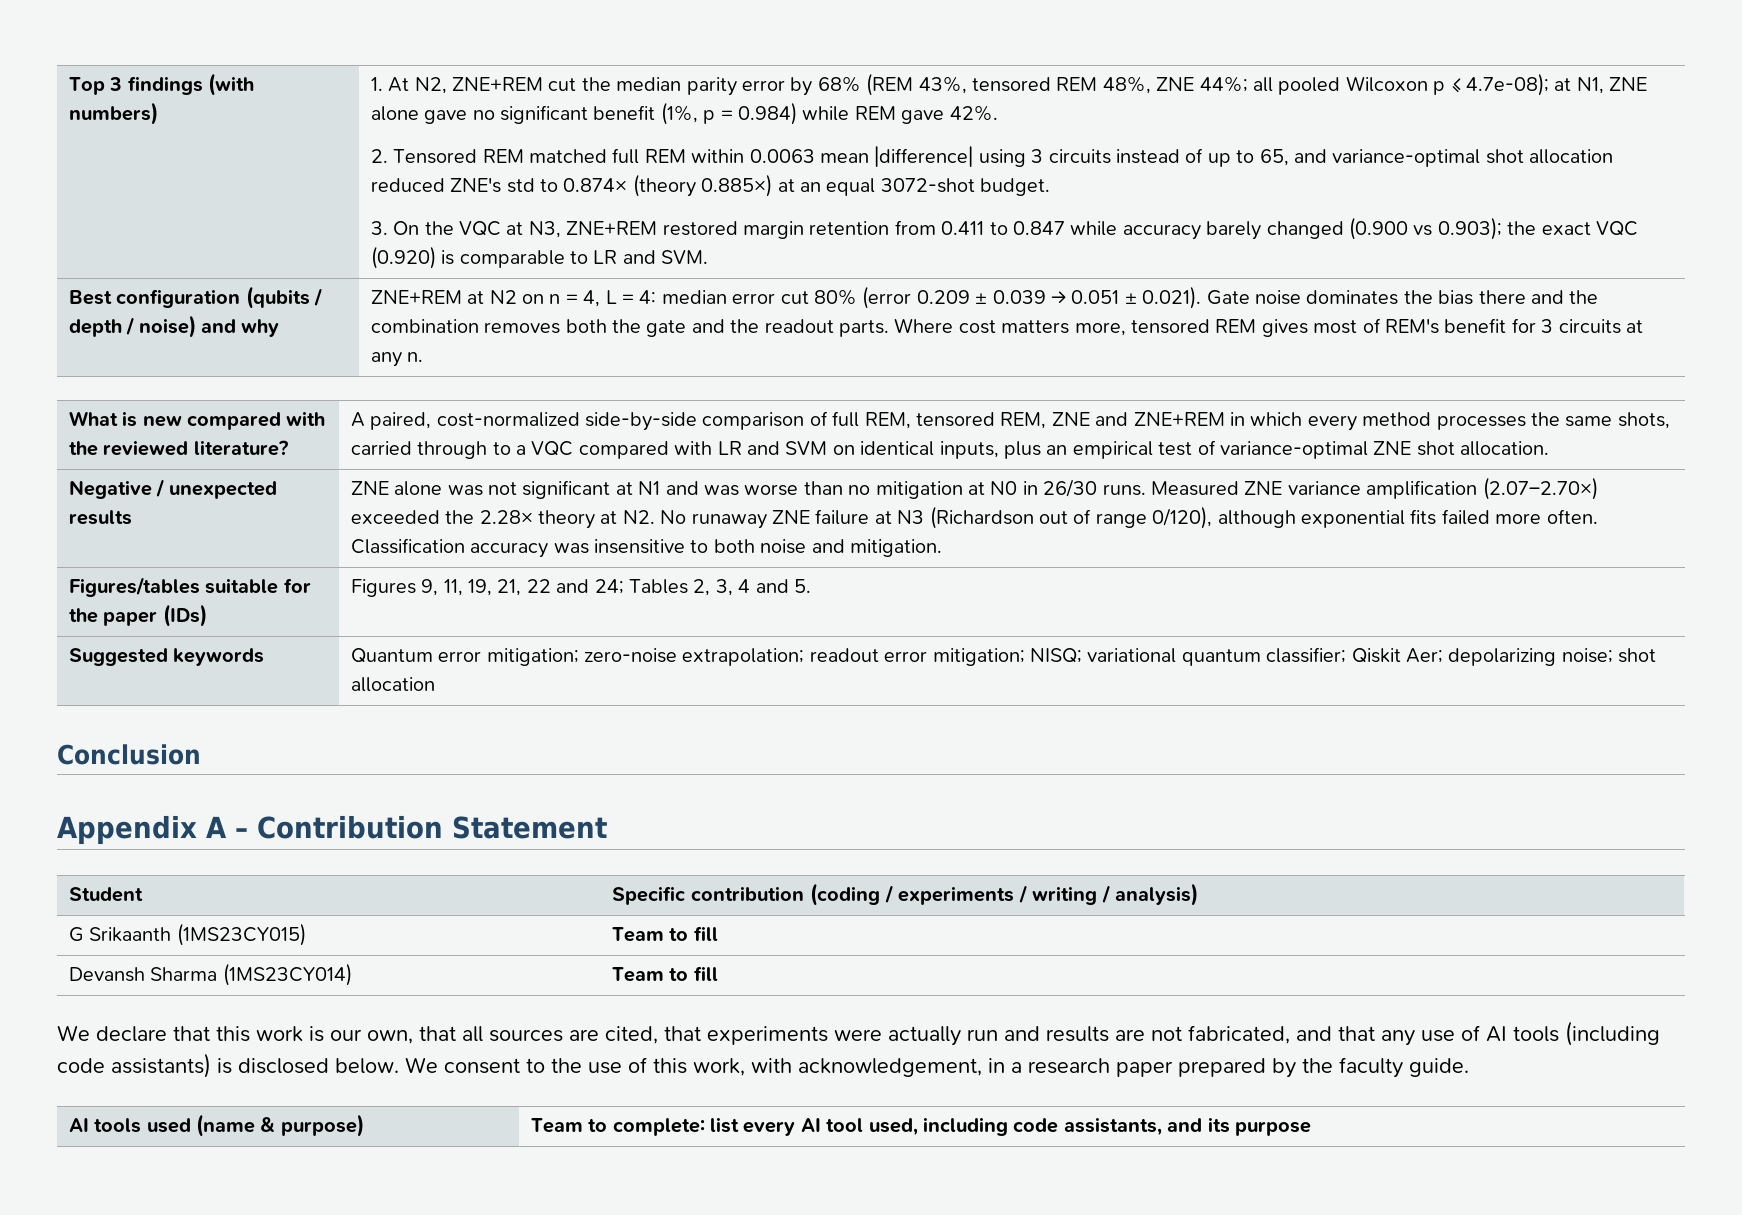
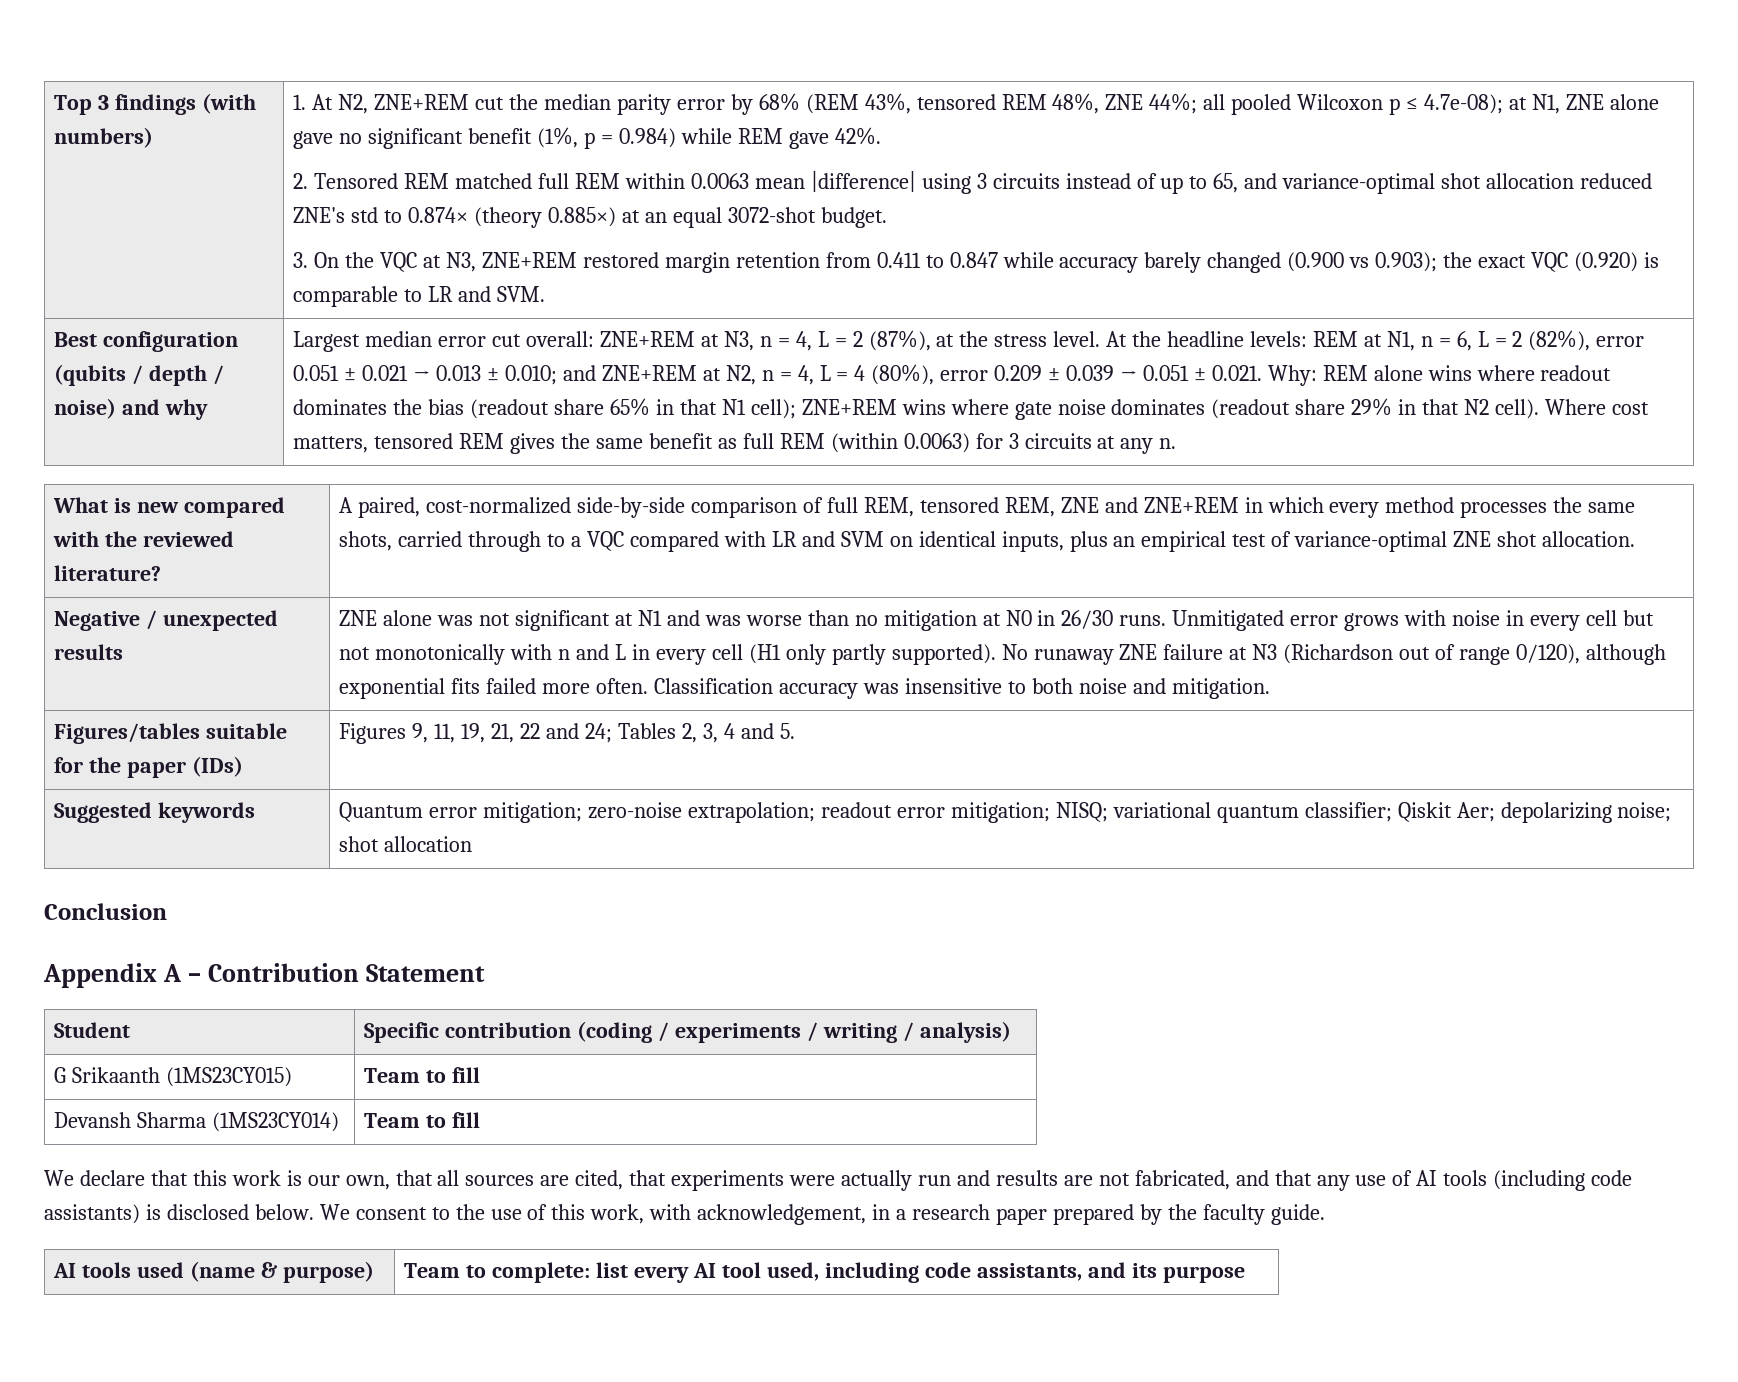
- ZNE+REM at N2 on n = 4, L = 4: median error cut 80% (error 0.209 ± 0.039 → 0.051 ± 0.021). Gate noise dominates the bias there and the combination removes both the gate and the readout parts. Where cost matters more, tensored REM gives most of REM's benefit for 3 circuits at any n.
+ Largest median error cut overall: ZNE+REM at N3, n = 4, L = 2 (87%), at the stress level. At the headline levels: REM at N1, n = 6, L = 2 (82%), error 0.051 ± 0.021 → 0.013 ± 0.010; and ZNE+REM at N2, n = 4, L = 4 (80%), error 0.209 ± 0.039 → 0.051 ± 0.021. Why: REM alone wins where readout dominates the bias (readout share 65% in that N1 cell); ZNE+REM wins where gate noise dominates (readout share 29% in that N2 cell). Where cost matters, tensored REM gives the same benefit as full REM (within 0.0063) for 3 circuits at any n.
- Measured ZNE variance amplification (2.07–2.70×) exceeded the 2.28× theory at N2. No runaway ZNE failure at N3 (Richardson out of range 0/120), although exponential fits failed more often.
+ Unmitigated error grows with noise in every cell but not monotonically with n and L in every cell (H1 only partly supported). No runaway ZNE failure at N3 (Richardson out of range 0/120), although exponential fits failed more often.

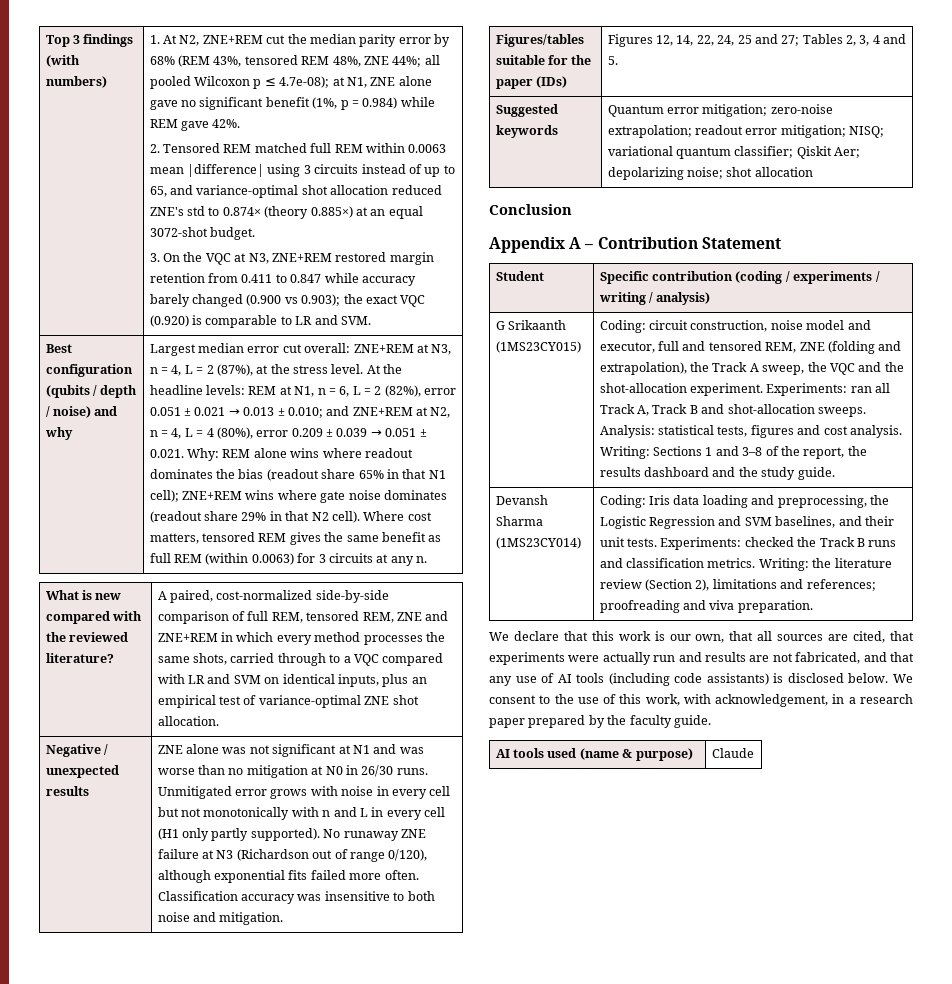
- Figures/tables suitable for the paper (IDs) | Figures 9, 11, 19, 21, 22 and 24; Tables 2, 3, 4 and 5.
+ Figures/tables suitable for the paper (IDs) | Figures 12, 14, 22, 24, 25 and 27; Tables 2, 3, 4 and 5.
- G Srikaanth (1MS23CY015) | Team to fill
- Devansh Sharma (1MS23CY014) | Team to fill
+ G Srikaanth (1MS23CY015) | Coding: circuit construction, noise model and executor, full and tensored REM, ZNE (folding and extrapolation), the Track A sweep, the VQC and the shot-allocation experiment. Experiments: ran all Track A, Track B and shot-allocation sweeps. Analysis: statistical tests, figures and cost analysis. Writing: Sections 1 and 3–8 of the report, the results dashboard and the study guide.
+ Devansh Sharma (1MS23CY014) | Coding: Iris data loading and preprocessing, the Logistic Regression and SVM baselines, and their unit tests. Experiments: checked the Track B runs and classification metrics. Writing: the literature review (Section 2), limitations and references; proofreading and viva preparation.
- AI tools used (name & purpose) | Team to complete: list every AI tool used, including code assistants, and its purpose
+ AI tools used (name & purpose) | Claude

